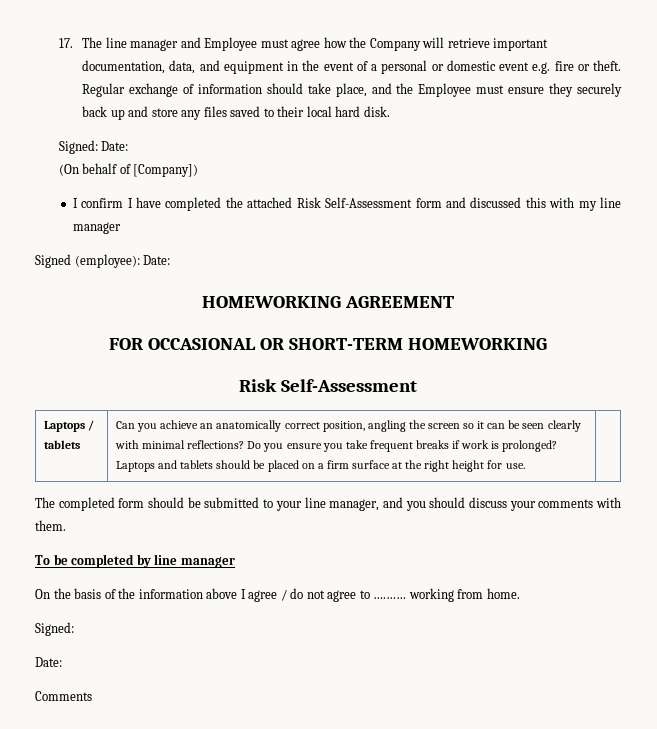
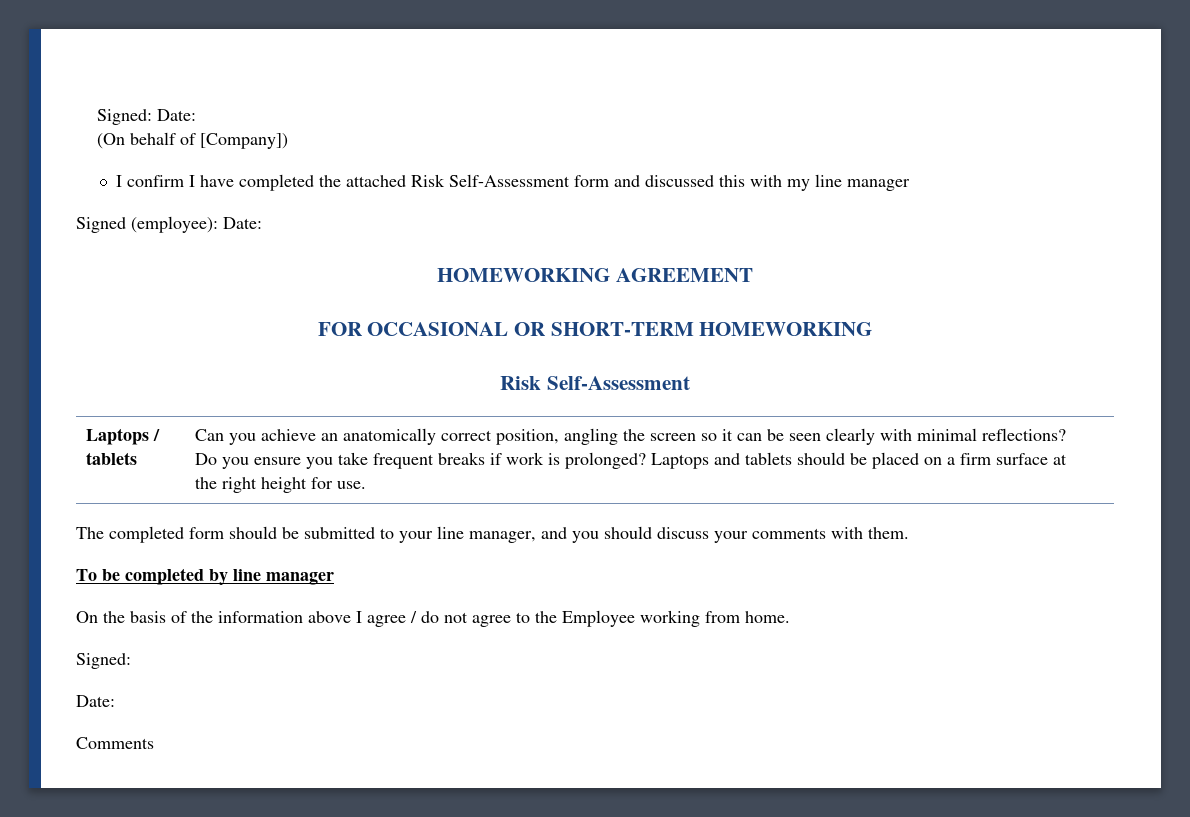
- 17. The line manager and Employee must agree how the Company will retrieve important documentation, data, and equipment in the event of a personal or domestic event e.g. fire or theft. Regular exchange of information should take place, and the Employee must ensure they securely back up and store any files saved to their local hard disk.
- On the basis of the information above I agree / do not agree to ….…… working from home.
+ On the basis of the information above I agree / do not agree to the Employee working from home.

